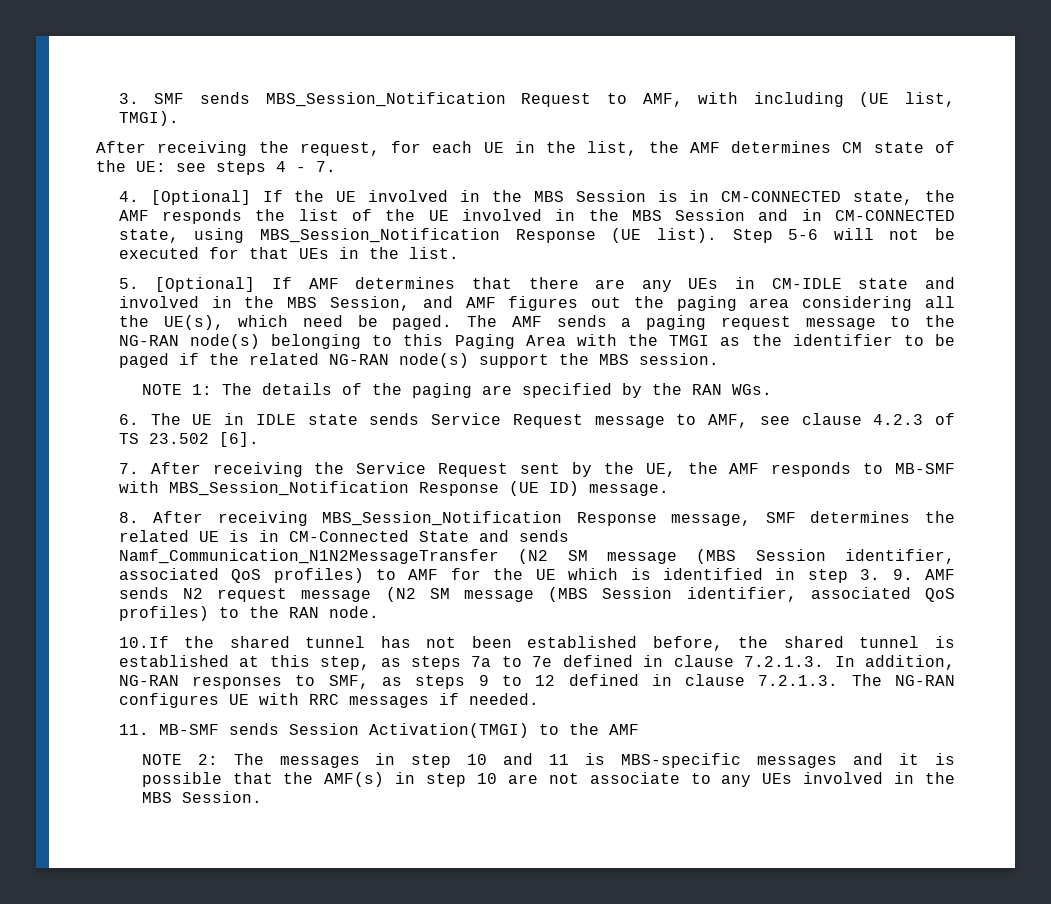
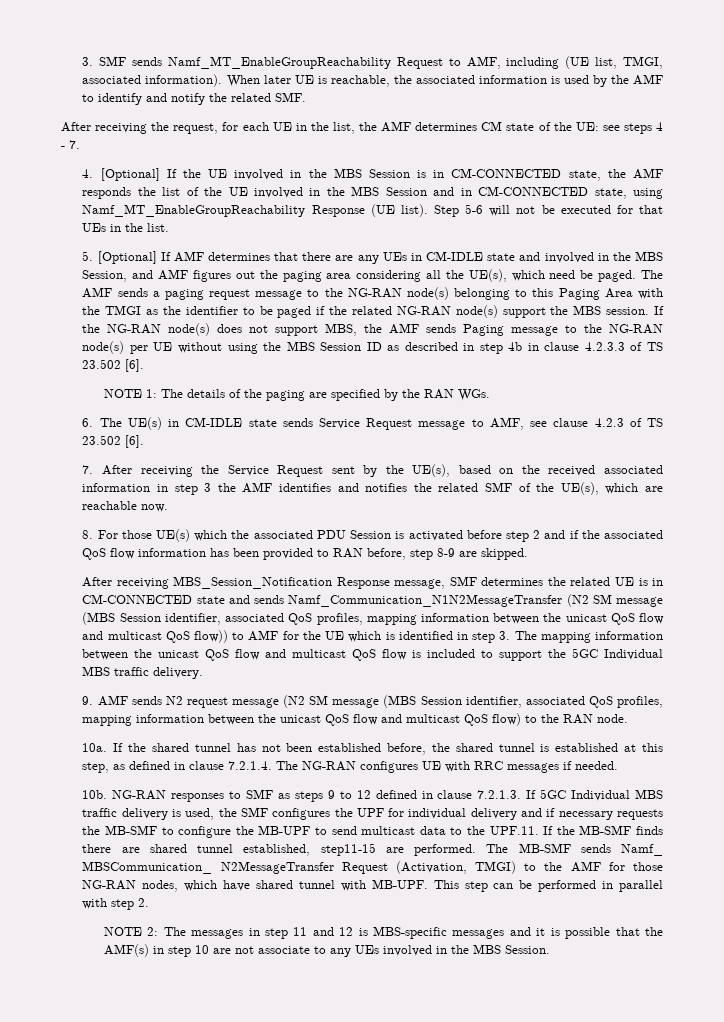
- 3. SMF sends MBS_Session_Notification Request to AMF, with including (UE list, TMGI).
+ 3. SMF sends Namf_MT_EnableGroupReachability Request to AMF, including (UE list, TMGI, associated information). When later UE is reachable, the associated information is used by the AMF to identify and notify the related SMF.
- 4. [Optional] If the UE involved in the MBS Session is in CM-CONNECTED state, the AMF responds the list of the UE involved in the MBS Session and in CM-CONNECTED state, using MBS_Session_Notification Response (UE list).
+ 4. [Optional] If the UE involved in the MBS Session is in CM-CONNECTED state, the AMF responds the list of the UE involved in the MBS Session and in CM-CONNECTED state, using Namf_MT_EnableGroupReachability Response (UE list).
+ If the NG-RAN node(s) does not support MBS, the AMF sends Paging message to the NG-RAN node(s) per UE without using the MBS Session ID as described in step 4b in clause 4.2.3.3 of TS 23.502 [6].
- 6. The UE in IDLE state sends Service Request message to AMF, see clause 4.2.3 of TS 23.502 [6].
+ 6. The UE(s) in CM-IDLE state sends Service Request message to AMF, see clause 4.2.3 of TS 23.502 [6].
- 7. After receiving the Service Request sent by the UE, the AMF responds to MB-SMF with MBS_Session_Notification Response (UE ID) message.
- 8. After receiving MBS_Session_Notification Response message, SMF determines the related UE is in CM-Connected State and sends Namf_Communication_N1N2MessageTransfer (N2 SM message (MBS Session identifier, associated QoS profiles) to AMF for the UE which is identified in step 3. 9. AMF sends N2 request message (N2 SM message (MBS Session identifier, associated QoS profiles) to the RAN node.
+ 7. After receiving the Service Request sent by the UE(s), based on the received associated information in step 3 the AMF identifies and notifies the related SMF of the UE(s), which are reachable now.
+ 8. For those UE(s) which the associated PDU Session is activated before step 2 and if the associated QoS flow information has been provided to RAN before, step 8-9 are skipped.
+ After receiving MBS_Session_Notification Response message, SMF determines the related UE is in CM-CONNECTED state and sends Namf_Communication_N1N2MessageTransfer (N2 SM message (MBS Session identifier, associated QoS profiles, mapping information between the unicast QoS flow and multicast QoS flow)) to AMF for the UE which is identified in step 3. The mapping information between the unicast QoS flow and multicast QoS flow is included to support the 5GC Individual MBS traffic delivery.
+ 9. AMF sends N2 request message (N2 SM message (MBS Session identifier, associated QoS profiles, mapping information between the unicast QoS flow and multicast QoS flow) to the RAN node.
- 10.If the shared tunnel has not been established before, the shared tunnel is established at this step, as steps 7a to 7e defined in clause 7.2.1.3. In addition, NG-RAN responses to SMF, as steps 9 to 12 defined in clause 7.2.1.3. The NG-RAN configures UE with RRC messages if needed.
+ 10a. If the shared tunnel has not been established before, the shared tunnel is established at this step, as defined in clause 7.2.1.4. The NG-RAN configures UE with RRC messages if needed.
- 11. MB-SMF sends Session Activation(TMGI) to the AMF
+ 10b. NG-RAN responses to SMF as steps 9 to 12 defined in clause 7.2.1.3. If 5GC Individual MBS traffic delivery is used, the SMF configures the UPF for individual delivery and if necessary requests the MB-SMF to configure the MB-UPF to send multicast data to the UPF.11. If the MB-SMF finds there are shared tunnel established, step11-15 are performed. The MB-SMF sends Namf_ MBSCommunication_ N2MessageTransfer Request (Activation, TMGI) to the AMF for those NG-RAN nodes, which have shared tunnel with MB-UPF. This step can be performed in parallel with step 2.
- NOTE 2: The messages in step 10 and 11 is MBS-specific messages and it is possible that the AMF(s) in step 10 are not associate to any UEs involved in the MBS Session.
+ NOTE 2: The messages in step 11 and 12 is MBS-specific messages and it is possible that the AMF(s) in step 10 are not associate to any UEs involved in the MBS Session.

